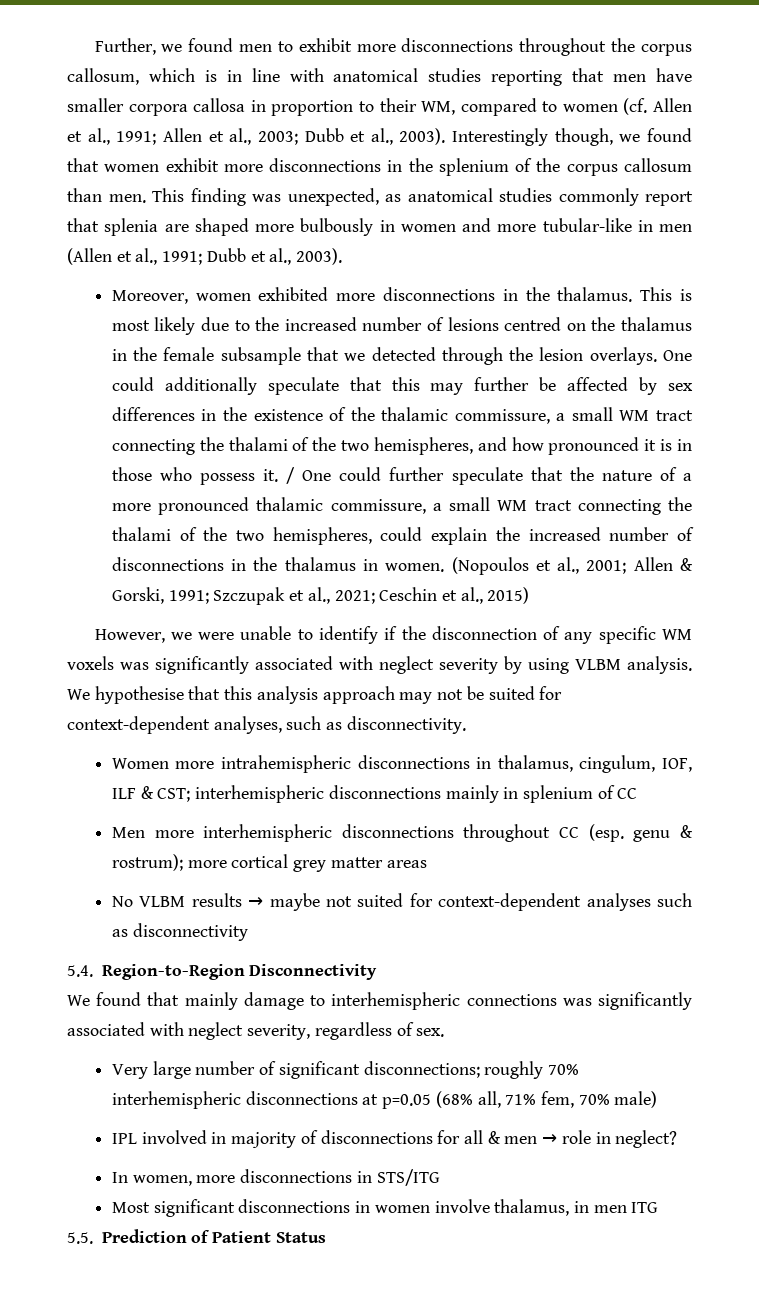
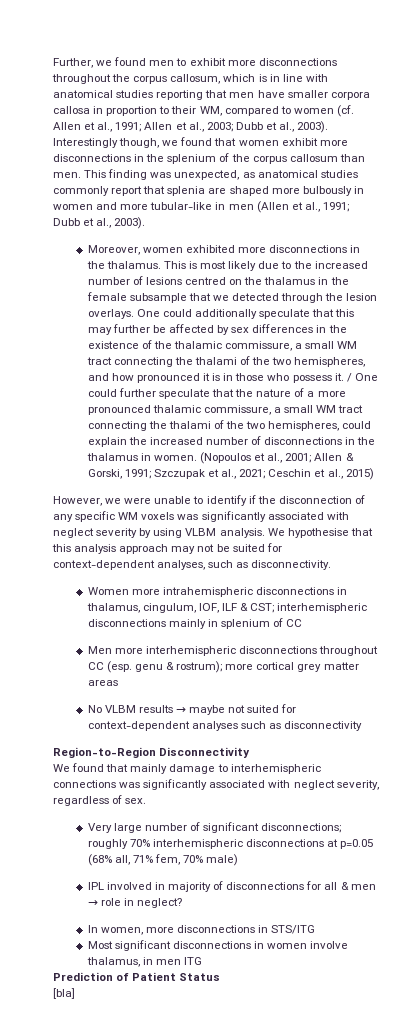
- 5.4. Region-to-Region Disconnectivity
+ Region-to-Region Disconnectivity
- 5.5. Prediction of Patient Status
+ Prediction of Patient Status
+ [bla]

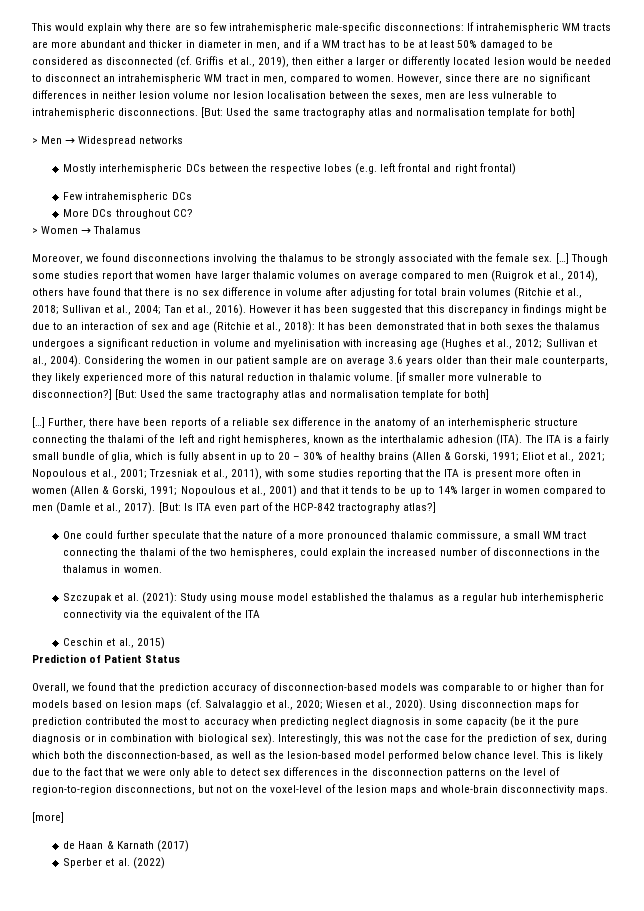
- Further, we found men to exhibit more disconnections throughout the corpus callosum, which is in line with anatomical studies reporting that men have smaller corpora callosa in proportion to their WM, compared to women (cf. Allen et al., 1991; Allen et al., 2003; Dubb et al., 2003). Interestingly though, we found that women exhibit more disconnections in the splenium of the corpus callosum than men. This finding was unexpected, as anatomical studies commonly report that splenia are shaped more bulbously in women and more tubular-like in men (Allen et al., 1991; Dubb et al., 2003).
- Moreover, women exhibited more disconnections in the thalamus. This is most likely due to the increased number of lesions centred on the thalamus in the female subsample that we detected through the lesion overlays. One could additionally speculate that this may further be affected by sex differences in the existence of the thalamic commissure, a small WM tract connecting the thalami of the two hemispheres, and how pronounced it is in those who possess it. / One could further speculate that the nature of a more pronounced thalamic commissure, a small WM tract connecting the thalami of the two hemispheres, could explain the increased number of disconnections in the thalamus in women. (Nopoulos et al., 2001; Allen & Gorski, 1991; Szczupak et al., 2021; Ceschin et al., 2015)
- However, we were unable to identify if the disconnection of any specific WM voxels was significantly associated with neglect severity by using VLBM analysis. We hypothesise that this analysis approach may not be suited for context-dependent analyses, such as disconnectivity.
- Women more intrahemispheric disconnections in thalamus, cingulum, IOF, ILF & CST; interhemispheric disconnections mainly in splenium of CC
- Men more interhemispheric disconnections throughout CC (esp. genu & rostrum); more cortical grey matter areas
- No VLBM results → maybe not suited for context-dependent analyses such as disconnectivity
- Region-to-Region Disconnectivity
- We found that mainly damage to interhemispheric connections was significantly associated with neglect severity, regardless of sex.
- Very large number of significant disconnections; roughly 70% interhemispheric disconnections at p=0.05 (68% all, 71% fem, 70% male)
- IPL involved in majority of disconnections for all & men → role in neglect?
- In women, more disconnections in STS/ITG
- Most significant disconnections in women involve thalamus, in men ITG
+ This would explain why there are so few intrahemispheric male-specific disconnections: If intrahemispheric WM tracts are more abundant and thicker in diameter in men, and if a WM tract has to be at least 50% damaged to be considered as disconnected (cf. Griffis et al., 2019), then either a larger or differently located lesion would be needed to disconnect an intrahemispheric WM tract in men, compared to women. However, since there are no significant differences in neither lesion volume nor lesion localisation between the sexes, men are less vulnerable to intrahemispheric disconnections. [But: Used the same tractography atlas and normalisation template for both]
+ > Men → Widespread networks
+ Mostly interhemispheric DCs between the respective lobes (e.g. left frontal and right frontal)
+ Few intrahemispheric DCs
+ More DCs throughout CC?
+ > Women → Thalamus
+ Moreover, we found disconnections involving the thalamus to be strongly associated with the female sex. […] Though some studies report that women have larger thalamic volumes on average compared to men (Ruigrok et al., 2014), others have found that there is no sex difference in volume after adjusting for total brain volumes (Ritchie et al., 2018; Sullivan et al., 2004; Tan et al., 2016). However it has been suggested that this discrepancy in findings might be due to an interaction of sex and age (Ritchie et al., 2018): It has been demonstrated that in both sexes the thalamus undergoes a significant reduction in volume and myelinisation with increasing age (Hughes et al., 2012; Sullivan et al., 2004). Considering the women in our patient sample are on average 3.6 years older than their male counterparts, they likely experienced more of this natural reduction in thalamic volume. [if smaller more vulnerable to disconnection?] [But: Used the same tractography atlas and normalisation template for both]
+ […] Further, there have been reports of a reliable sex difference in the anatomy of an interhemispheric structure connecting the thalami of the left and right hemispheres, known as the interthalamic adhesion (ITA). The ITA is a fairly small bundle of glia, which is fully absent in up to 20 – 30% of healthy brains (Allen & Gorski, 1991; Eliot et al., 2021; Nopoulous et al., 2001; Trzesniak et al., 2011), with some studies reporting that the ITA is present more often in women (Allen & Gorski, 1991; Nopoulous et al., 2001) and that it tends to be up to 14% larger in women compared to men (Damle et al., 2017). [But: Is ITA even part of the HCP-842 tractography atlas?]
+ One could further speculate that the nature of a more pronounced thalamic commissure, a small WM tract connecting the thalami of the two hemispheres, could explain the increased number of disconnections in the thalamus in women.
+ Szczupak et al. (2021): Study using mouse model established the thalamus as a regular hub interhemispheric connectivity via the equivalent of the ITA
+ Ceschin et al., 2015)
  Prediction of Patient Status
- [bla]
+ Overall, we found that the prediction accuracy of disconnection-based models was comparable to or higher than for models based on lesion maps (cf. Salvalaggio et al., 2020; Wiesen et al., 2020). Using disconnection maps for prediction contributed the most to accuracy when predicting neglect diagnosis in some capacity (be it the pure diagnosis or in combination with biological sex). Interestingly, this was not the case for the prediction of sex, during which both the disconnection-based, as well as the lesion-based model performed below chance level. This is likely due to the fact that we were only able to detect sex differences in the disconnection patterns on the level of region-to-region disconnections, but not on the voxel-level of the lesion maps and whole-brain disconnectivity maps.
+ [more]
+ de Haan & Karnath (2017)
+ Sperber et al. (2022)

